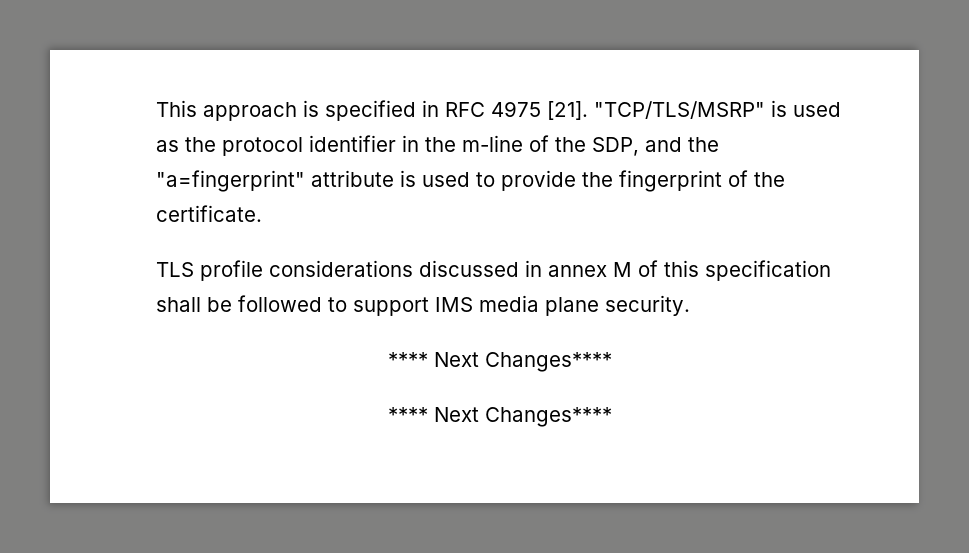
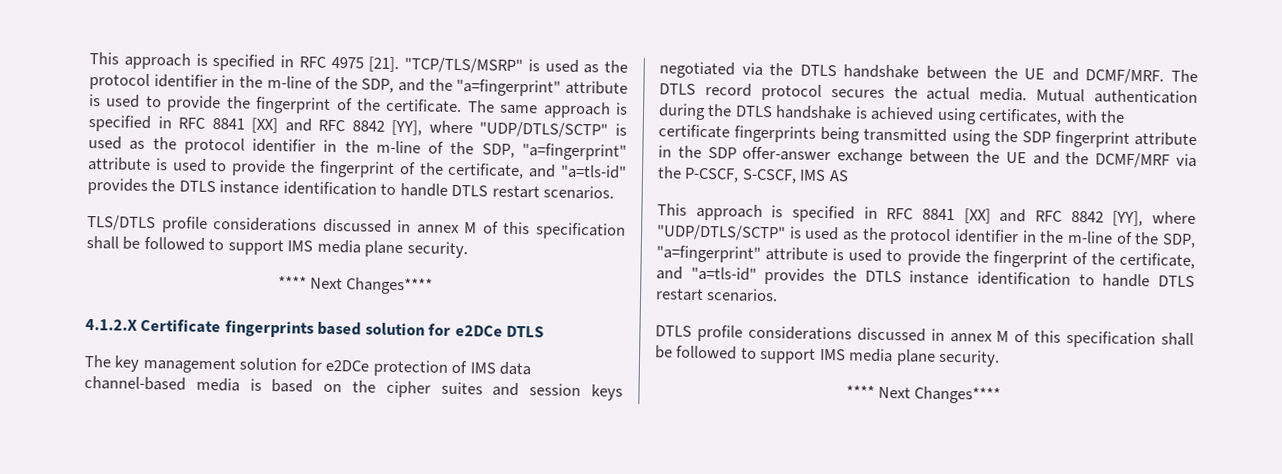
- "TCP/TLS/MSRP" is used as the protocol identifier in the m-line of the SDP, and the "a=fingerprint" attribute is used to provide the fingerprint of the certificate.
- TLS profile considerations discussed in annex M of this specification shall be followed to support IMS media plane security.
+ "TCP/TLS/MSRP" is used as the protocol identifier in the m-line of the SDP, and the "a=fingerprint" attribute is used to provide the fingerprint of the certificate. The same approach is specified in RFC 8841 [XX] and RFC 8842 [YY], where "UDP/DTLS/SCTP" is used as the protocol identifier in the m-line of the SDP, "a=fingerprint" attribute is used to provide the fingerprint of the certificate, and "a=tls-id" provides the DTLS instance identification to handle DTLS restart scenarios.
+ TLS/DTLS profile considerations discussed in annex M of this specification shall be followed to support IMS media plane security.
+ 4.1.2.X Certificate fingerprints based solution for e2DCe DTLS
+ The key management solution for e2DCe protection of IMS data channel-based media is based on the cipher suites and session keys negotiated via the DTLS handshake between the UE and DCMF/MRF. The DTLS record protocol secures the actual media. Mutual authentication during the DTLS handshake is achieved using certificates, with the certificate fingerprints being transmitted using the SDP fingerprint attribute in the SDP offer-answer exchange between the UE and the DCMF/MRF via the P-CSCF, S-CSCF, IMS AS
+ This approach is specified in RFC 8841 [XX] and RFC 8842 [YY], where "UDP/DTLS/SCTP" is used as the protocol identifier in the m-line of the SDP, "a=fingerprint" attribute is used to provide the fingerprint of the certificate, and "a=tls-id" provides the DTLS instance identification to handle DTLS restart scenarios.
+ DTLS profile considerations discussed in annex M of this specification shall be followed to support IMS media plane security.

